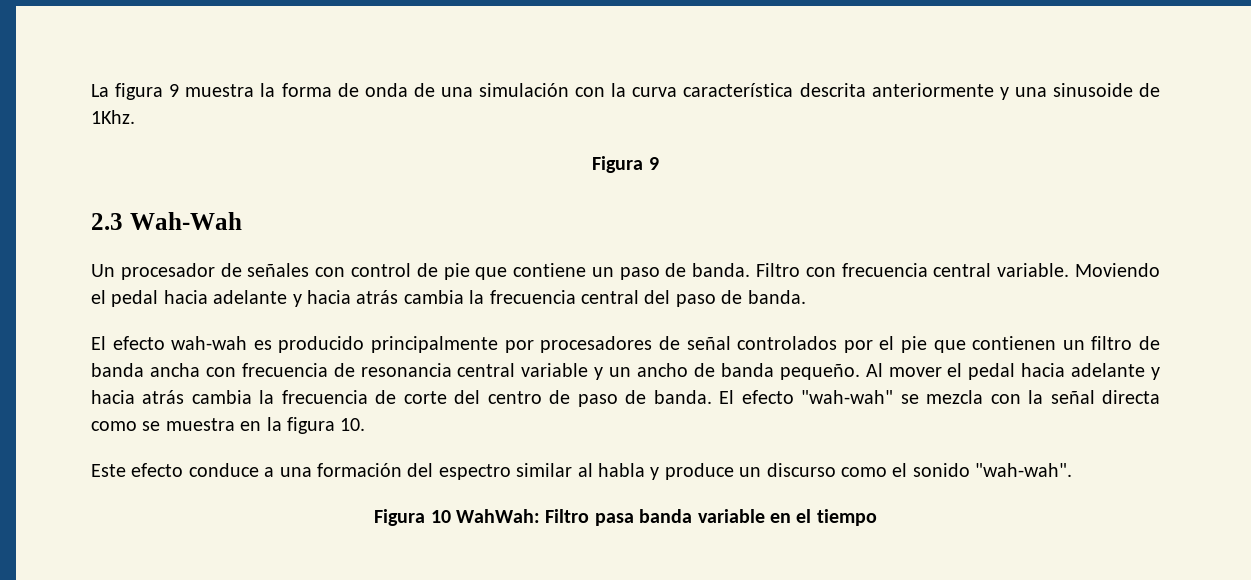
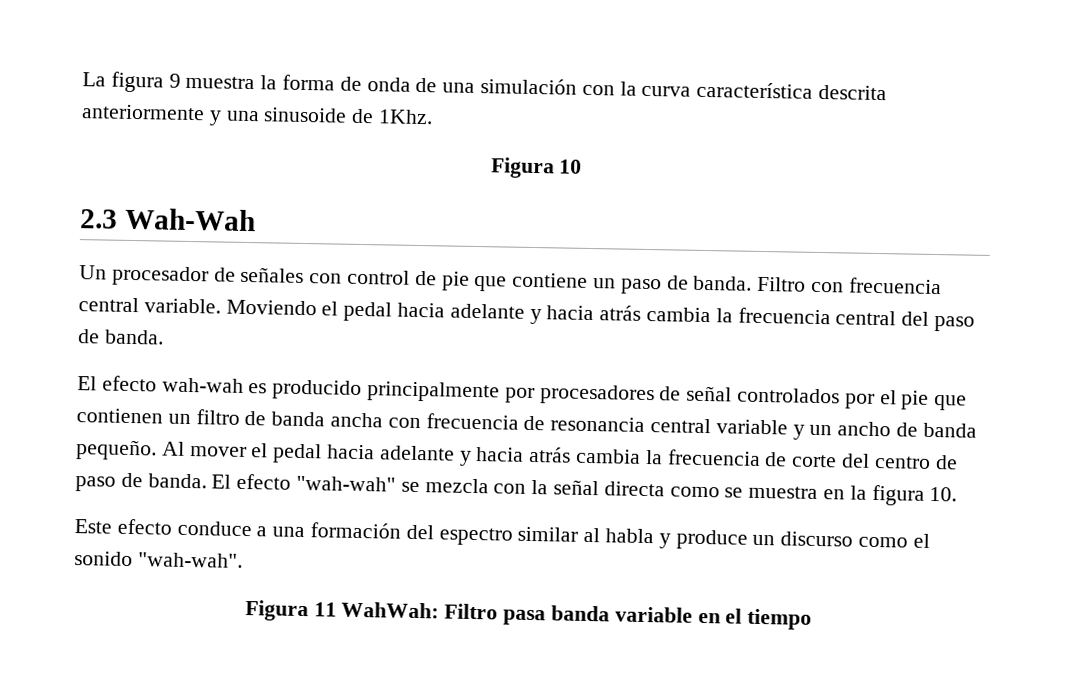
- Figura 9
+ Figura 10
- Figura 10 WahWah: Filtro pasa banda variable en el tiempo
+ Figura 11 WahWah: Filtro pasa banda variable en el tiempo

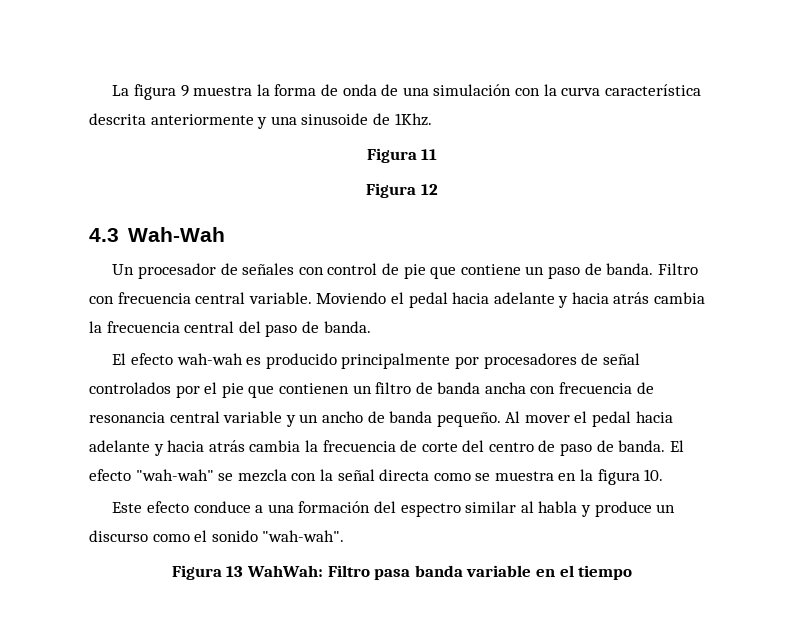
- Figura 10
- 2.3 Wah-Wah
+ Figura 11
+ Figura 12
+ 4.3 Wah-Wah
- Figura 11 WahWah: Filtro pasa banda variable en el tiempo
+ Figura 13 WahWah: Filtro pasa banda variable en el tiempo

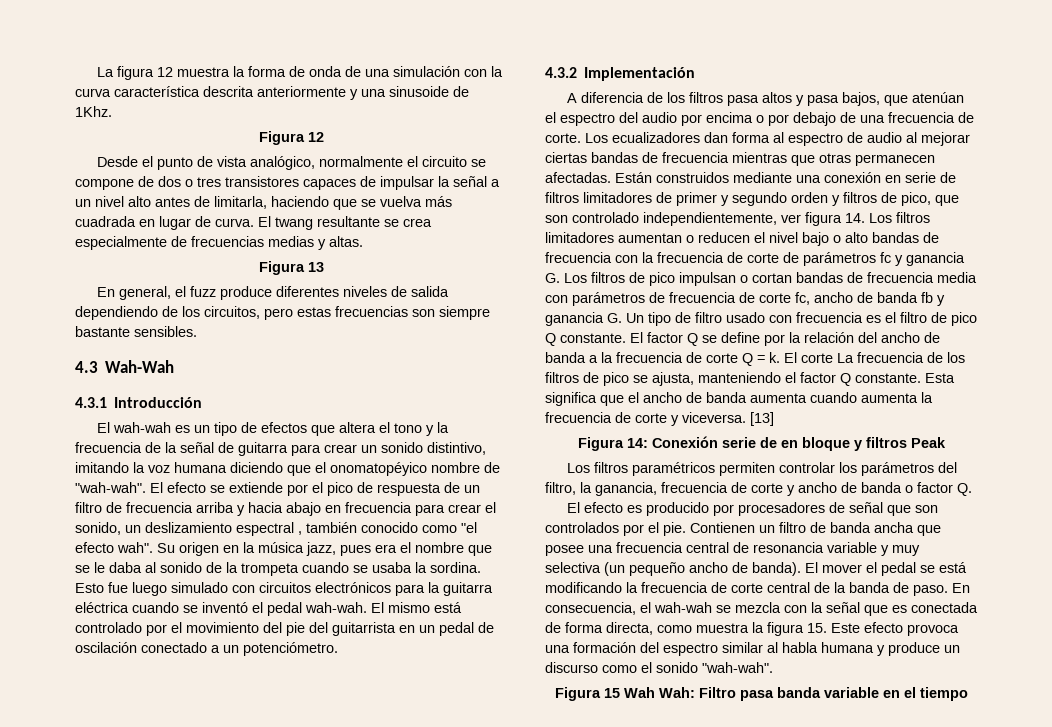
- La figura 9 muestra la forma de onda de una simulación con la curva característica descrita anteriormente y una sinusoide de 1Khz.
+ La figura 12 muestra la forma de onda de una simulación con la curva característica descrita anteriormente y una sinusoide de 1Khz.
- Figura 11
  Figura 12
+ Desde el punto de vista analógico, normalmente el circuito se compone de dos o tres transistores capaces de impulsar la señal a un nivel alto antes de limitarla, haciendo que se vuelva más cuadrada en lugar de curva. El twang resultante se crea especialmente de frecuencias medias y altas.
+ Figura 13
+ En general, el fuzz produce diferentes niveles de salida dependiendo de los circuitos, pero estas frecuencias son siempre bastante sensibles.
  4.3 Wah-Wah
- Un procesador de señales con control de pie que contiene un paso de banda. Filtro con frecuencia central variable. Moviendo el pedal hacia adelante y hacia atrás cambia la frecuencia central del paso de banda.
- El efecto wah-wah es producido principalmente por procesadores de señal controlados por el pie que contienen un filtro de banda ancha con frecuencia de resonancia central variable y un ancho de banda pequeño. Al mover el pedal hacia adelante y hacia atrás cambia la frecuencia de corte del centro de paso de banda. El efecto "wah-wah" se mezcla con la señal directa como se muestra en la figura 10.
- Este efecto conduce a una formación del espectro similar al habla y produce un discurso como el sonido "wah-wah".
+ 4.3.1 Introducción
+ El wah-wah es un tipo de efectos que altera el tono y la frecuencia de la señal de guitarra para crear un sonido distintivo, imitando la voz humana diciendo que el onomatopéyico nombre de "wah-wah". El efecto se extiende por el pico de respuesta de un filtro de frecuencia arriba y hacia abajo en frecuencia para crear el sonido, un deslizamiento espectral , también conocido como "el efecto wah". Su origen en la música jazz, pues era el nombre que se le daba al sonido de la trompeta cuando se usaba la sordina. Esto fue luego simulado con circuitos electrónicos para la guitarra eléctrica cuando se inventó el pedal wah-wah. El mismo está controlado por el movimiento del pie del guitarrista en un pedal de oscilación conectado a un potenciómetro.
+ 4.3.2 Implementación
+ A diferencia de los filtros pasa altos y pasa bajos, que atenúan el espectro del audio por encima o por debajo de una frecuencia de corte. Los ecualizadores dan forma al espectro de audio al mejorar ciertas bandas de frecuencia mientras que otras permanecen afectadas. Están construidos mediante una conexión en serie de filtros limitadores de primer y segundo orden y filtros de pico, que son controlado independientemente, ver figura 14. Los filtros limitadores aumentan o reducen el nivel bajo o alto bandas de frecuencia con la frecuencia de corte de parámetros fc y ganancia G. Los filtros de pico impulsan o cortan bandas de frecuencia media con parámetros de frecuencia de corte fc, ancho de banda fb y ganancia G. Un tipo de filtro usado con frecuencia es el filtro de pico Q constante. El factor Q se define por la relación del ancho de banda a la frecuencia de corte Q = k. El corte La frecuencia de los filtros de pico se ajusta, manteniendo el factor Q constante. Esta significa que el ancho de banda aumenta cuando aumenta la frecuencia de corte y viceversa. [13]
+ Figura 14: Conexión serie de en bloque y filtros Peak
+ Los filtros paramétricos permiten controlar los parámetros del filtro, la ganancia, frecuencia de corte y ancho de banda o factor Q.
+ El efecto es producido por procesadores de señal que son controlados por el pie. Contienen un filtro de banda ancha que posee una frecuencia central de resonancia variable y muy selectiva (un pequeño ancho de banda). El mover el pedal se está modificando la frecuencia de corte central de la banda de paso. En consecuencia, el wah-wah se mezcla con la señal que es conectada de forma directa, como muestra la figura 15. Este efecto provoca una formación del espectro similar al habla humana y produce un discurso como el sonido "wah-wah".
- Figura 13 WahWah: Filtro pasa banda variable en el tiempo
+ Figura 15 Wah Wah: Filtro pasa banda variable en el tiempo

